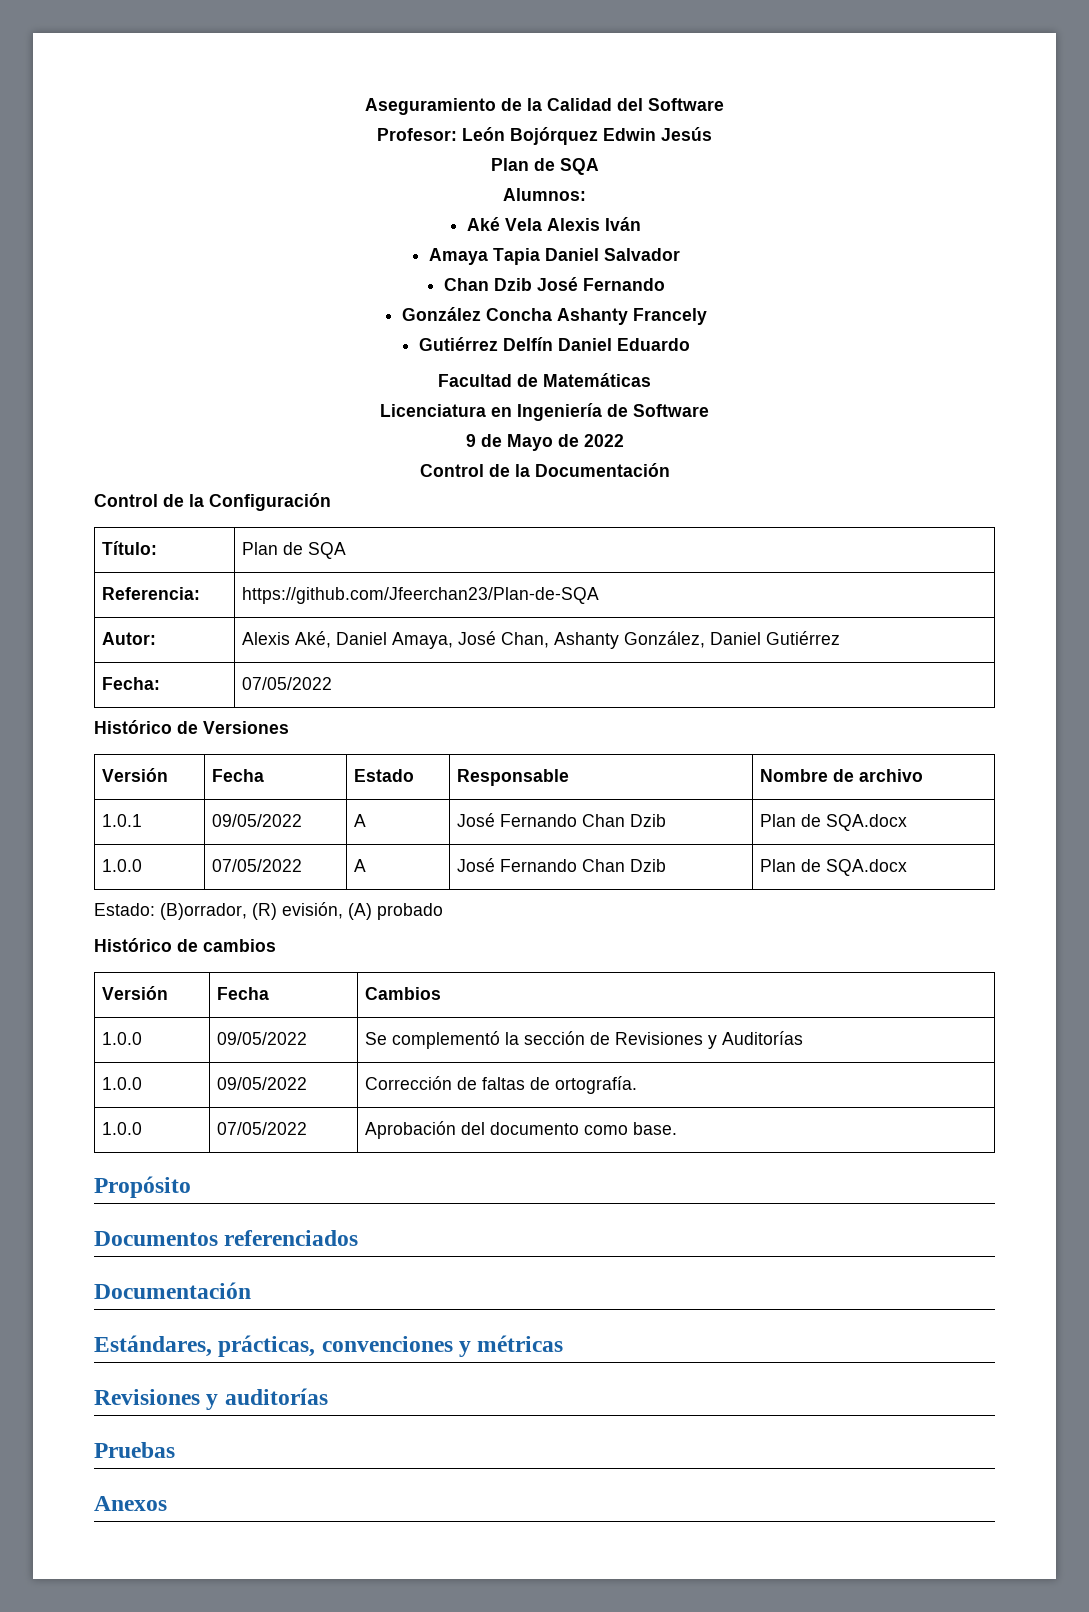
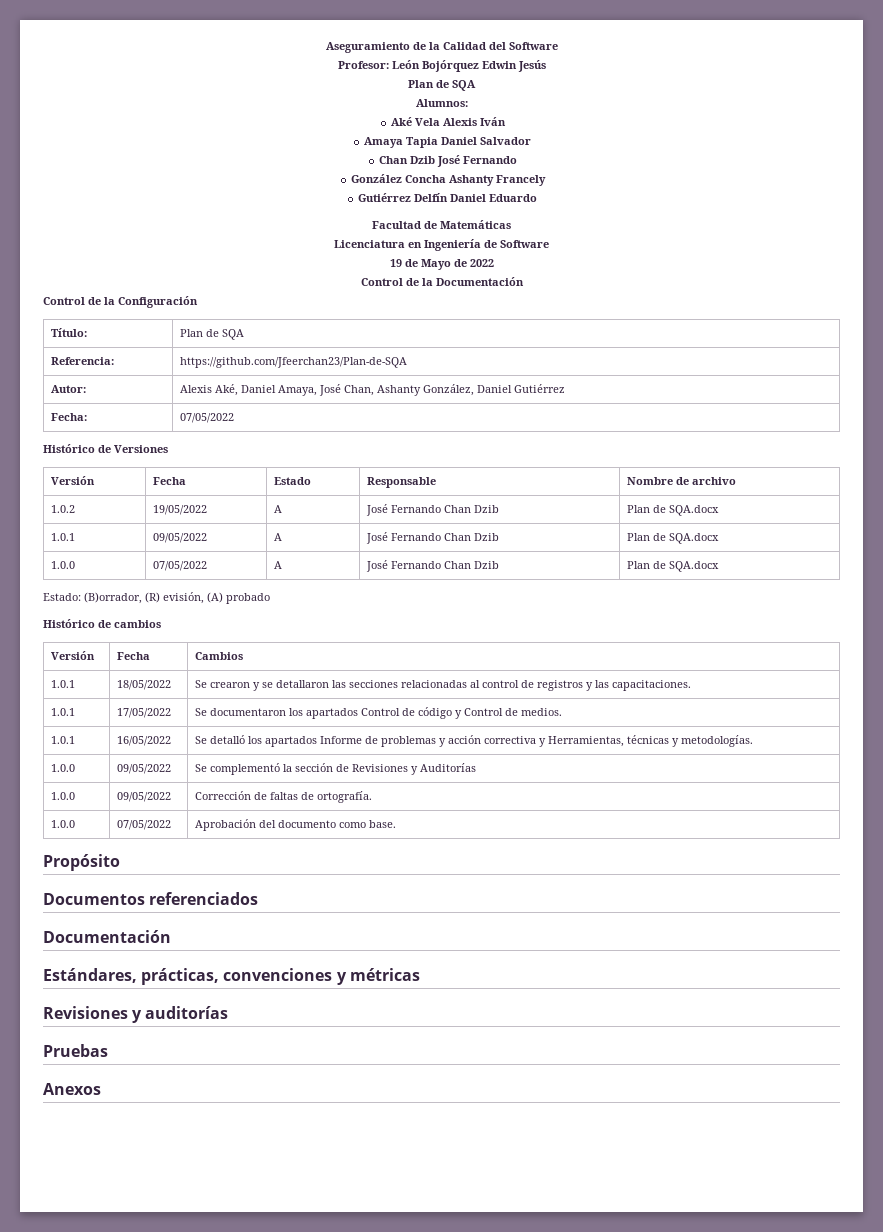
- 9 de Mayo de 2022
+ 19 de Mayo de 2022
+ 1.0.2 | 19/05/2022 | A | José Fernando Chan Dzib | Plan de SQA.docx
+ 1.0.1 | 18/05/2022 | Se crearon y se detallaron las secciones relacionadas al control de registros y las capacitaciones.
+ 1.0.1 | 17/05/2022 | Se documentaron los apartados Control de código y Control de medios.
+ 1.0.1 | 16/05/2022 | Se detalló los apartados Informe de problemas y acción correctiva y Herramientas, técnicas y metodologías.

